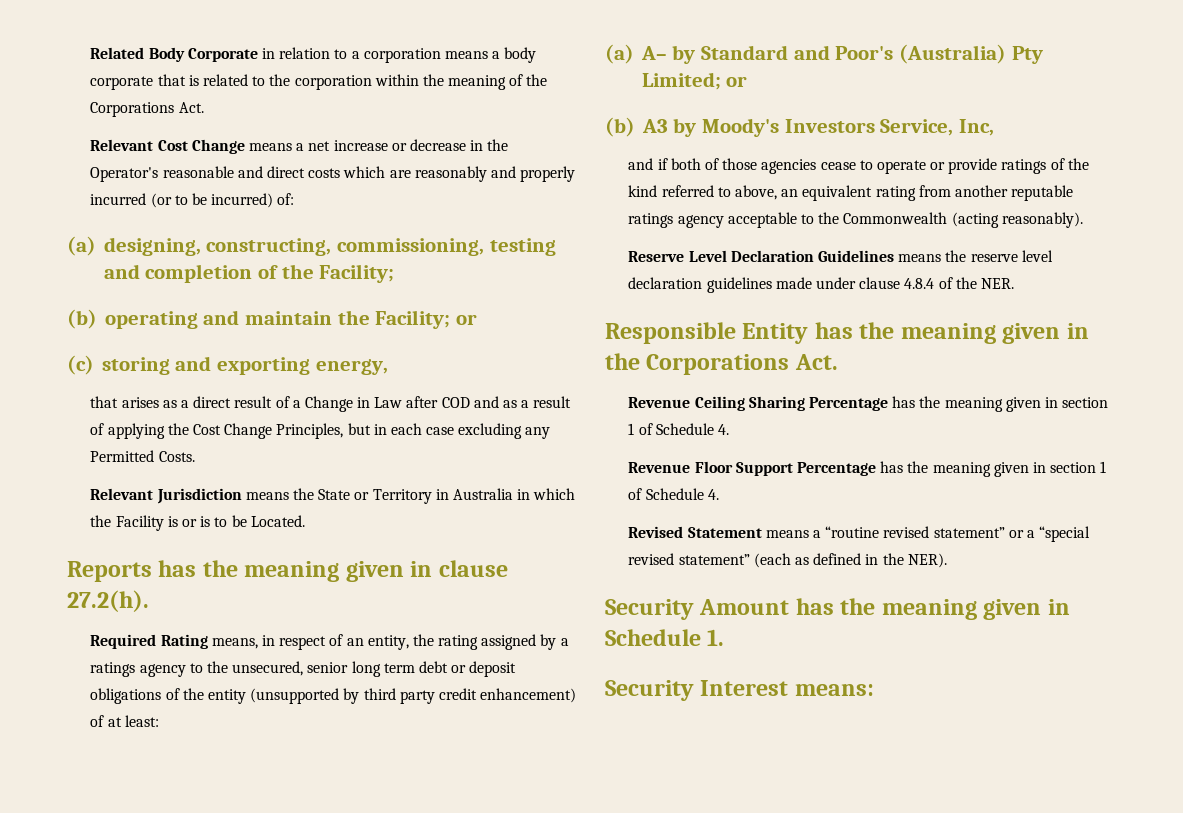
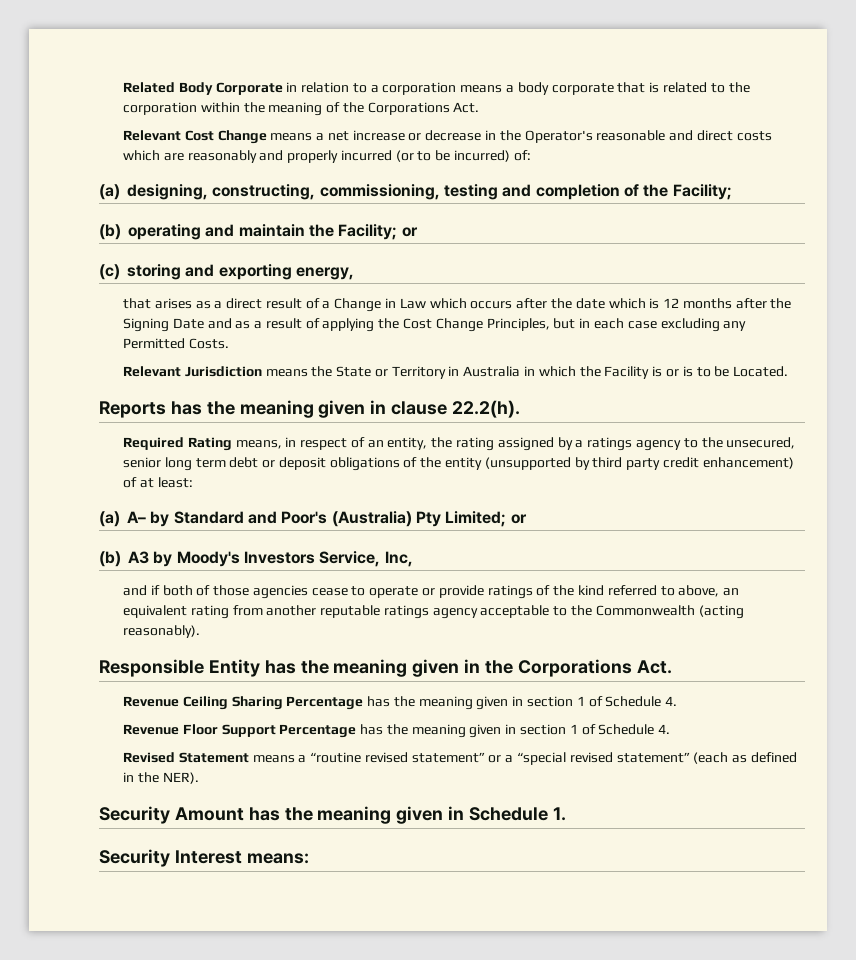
- that arises as a direct result of a Change in Law after COD and as a result of applying the Cost Change Principles, but in each case excluding any Permitted Costs.
+ that arises as a direct result of a Change in Law which occurs after the date which is 12 months after the Signing Date and as a result of applying the Cost Change Principles, but in each case excluding any Permitted Costs.
- Reports has the meaning given in clause 27.2(h).
+ Reports has the meaning given in clause 22.2(h).
- Reserve Level Declaration Guidelines means the reserve level declaration guidelines made under clause 4.8.4 of the NER.

